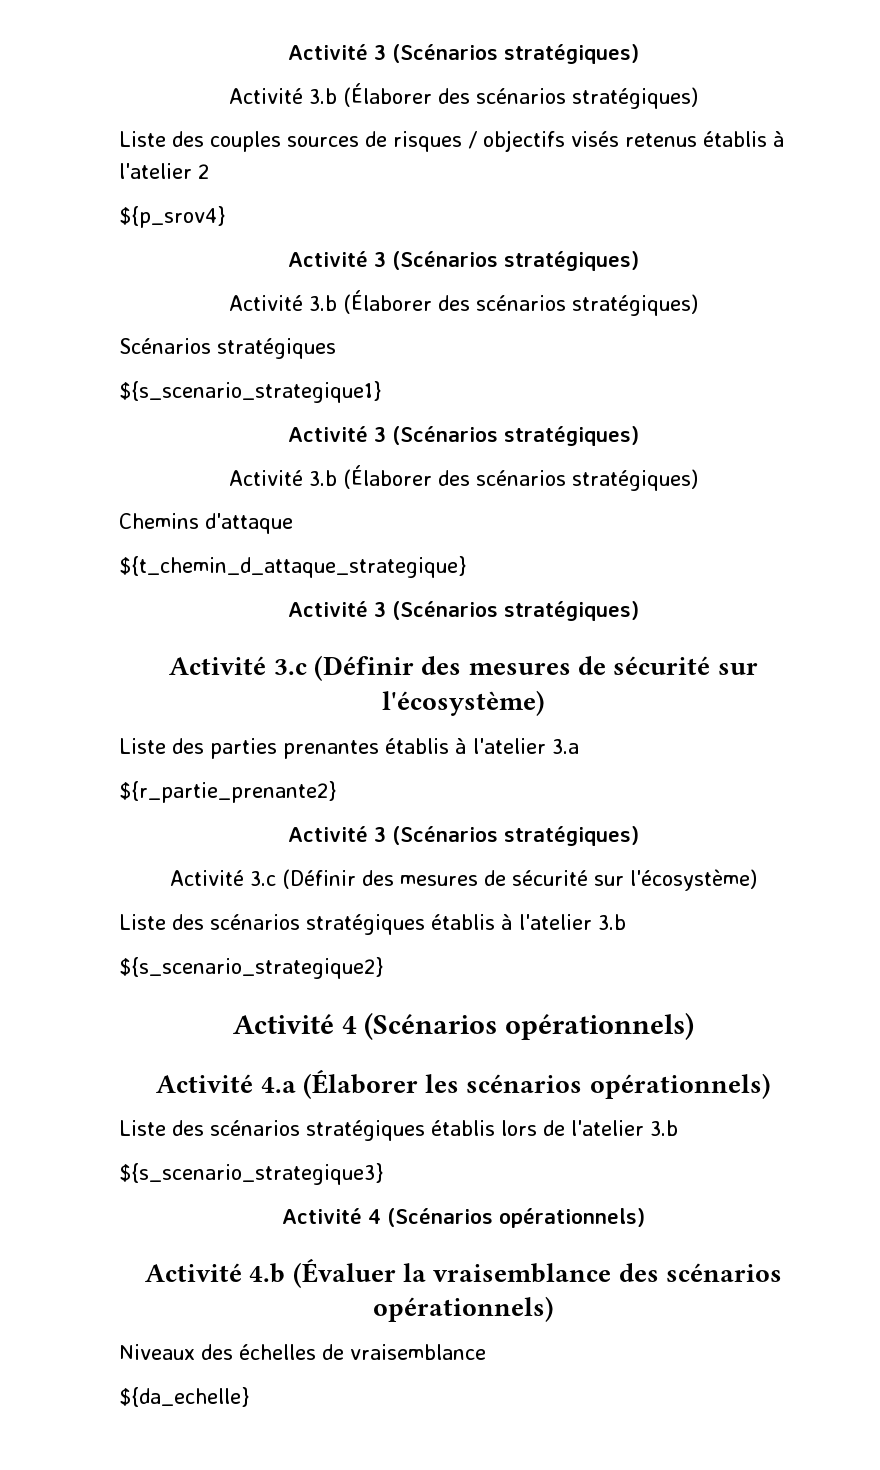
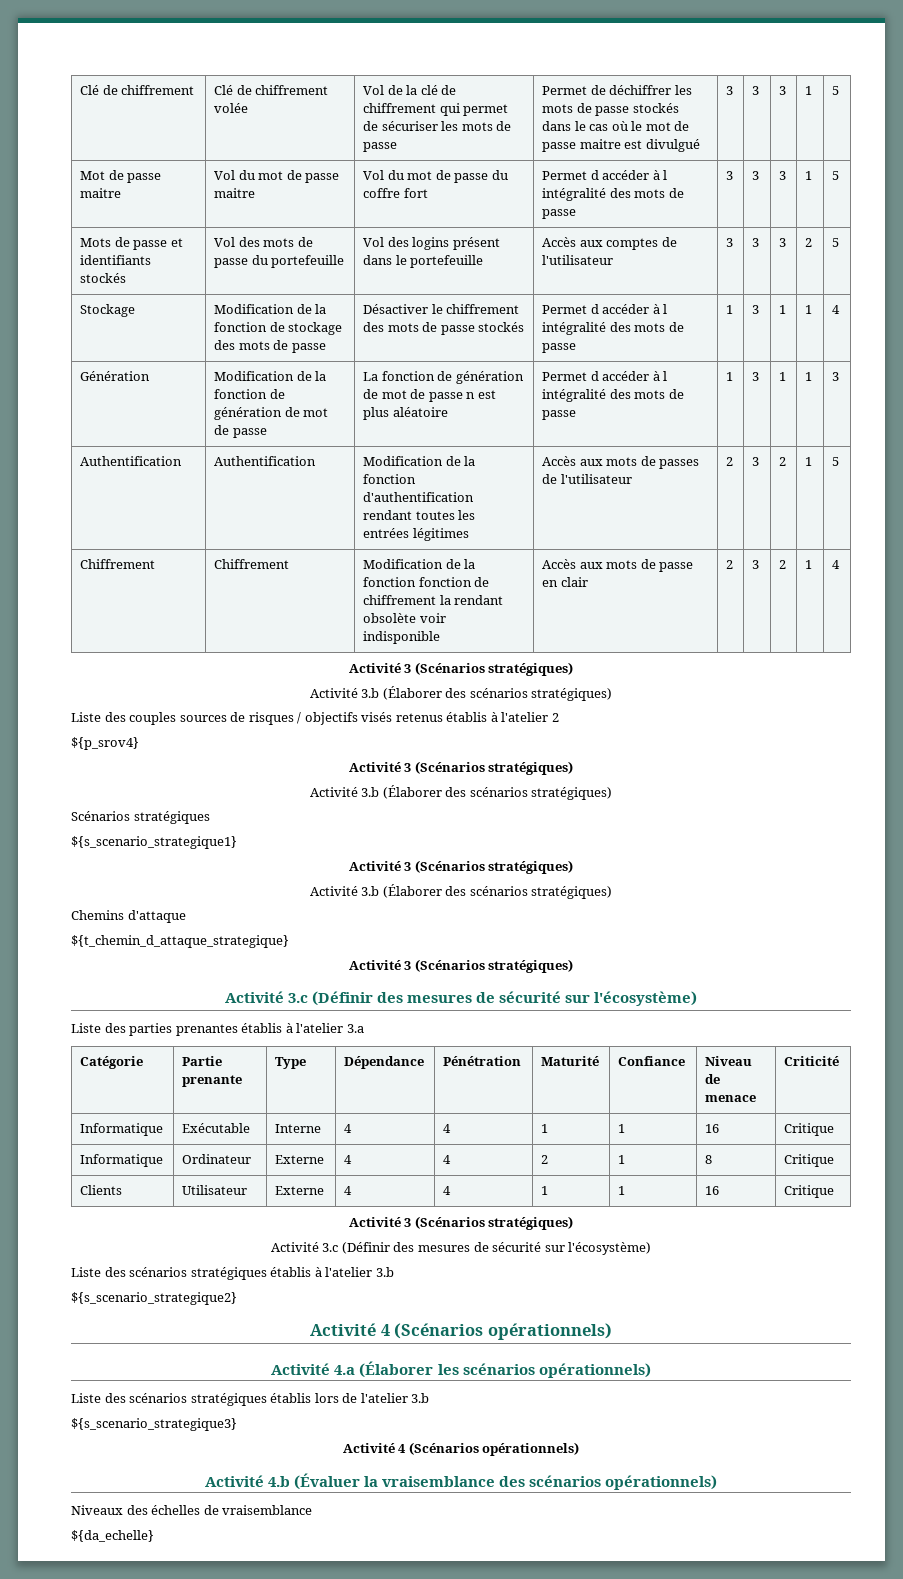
+ Clé de chiffrement | Clé de chiffrement volée | Vol de la clé de chiffrement qui permet de sécuriser les mots de passe | Permet de déchiffrer les mots de passe stockés dans le cas où le mot de passe maitre est divulgué | 3 | 3 | 3 | 1 | 5
+ Mot de passe maitre | Vol du mot de passe maitre | Vol du mot de passe du coffre fort | Permet d accéder à l intégralité des mots de passe | 3 | 3 | 3 | 1 | 5
+ Mots de passe et identifiants stockés | Vol des mots de passe du portefeuille | Vol des logins présent dans le portefeuille | Accès aux comptes de l'utilisateur | 3 | 3 | 3 | 2 | 5
+ Stockage | Modification de la fonction de stockage des mots de passe | Désactiver le chiffrement des mots de passe stockés | Permet d accéder à l intégralité des mots de passe | 1 | 3 | 1 | 1 | 4
+ Génération | Modification de la fonction de génération de mot de passe | La fonction de génération de mot de passe n est plus aléatoire | Permet d accéder à l intégralité des mots de passe | 1 | 3 | 1 | 1 | 3
+ Authentification | Authentification | Modification de la fonction d'authentification rendant toutes les entrées légitimes | Accès aux mots de passes de l'utilisateur | 2 | 3 | 2 | 1 | 5
+ Chiffrement | Chiffrement | Modification de la fonction fonction de chiffrement la rendant obsolète voir indisponible | Accès aux mots de passe en clair | 2 | 3 | 2 | 1 | 4
- ${r_partie_prenante2}
+ Catégorie | Partie prenante | Type | Dépendance | Pénétration | Maturité | Confiance | Niveau de menace | Criticité
+ Informatique | Exécutable | Interne | 4 | 4 | 1 | 1 | 16 | Critique
+ Informatique | Ordinateur | Externe | 4 | 4 | 2 | 1 | 8 | Critique
+ Clients | Utilisateur | Externe | 4 | 4 | 1 | 1 | 16 | Critique

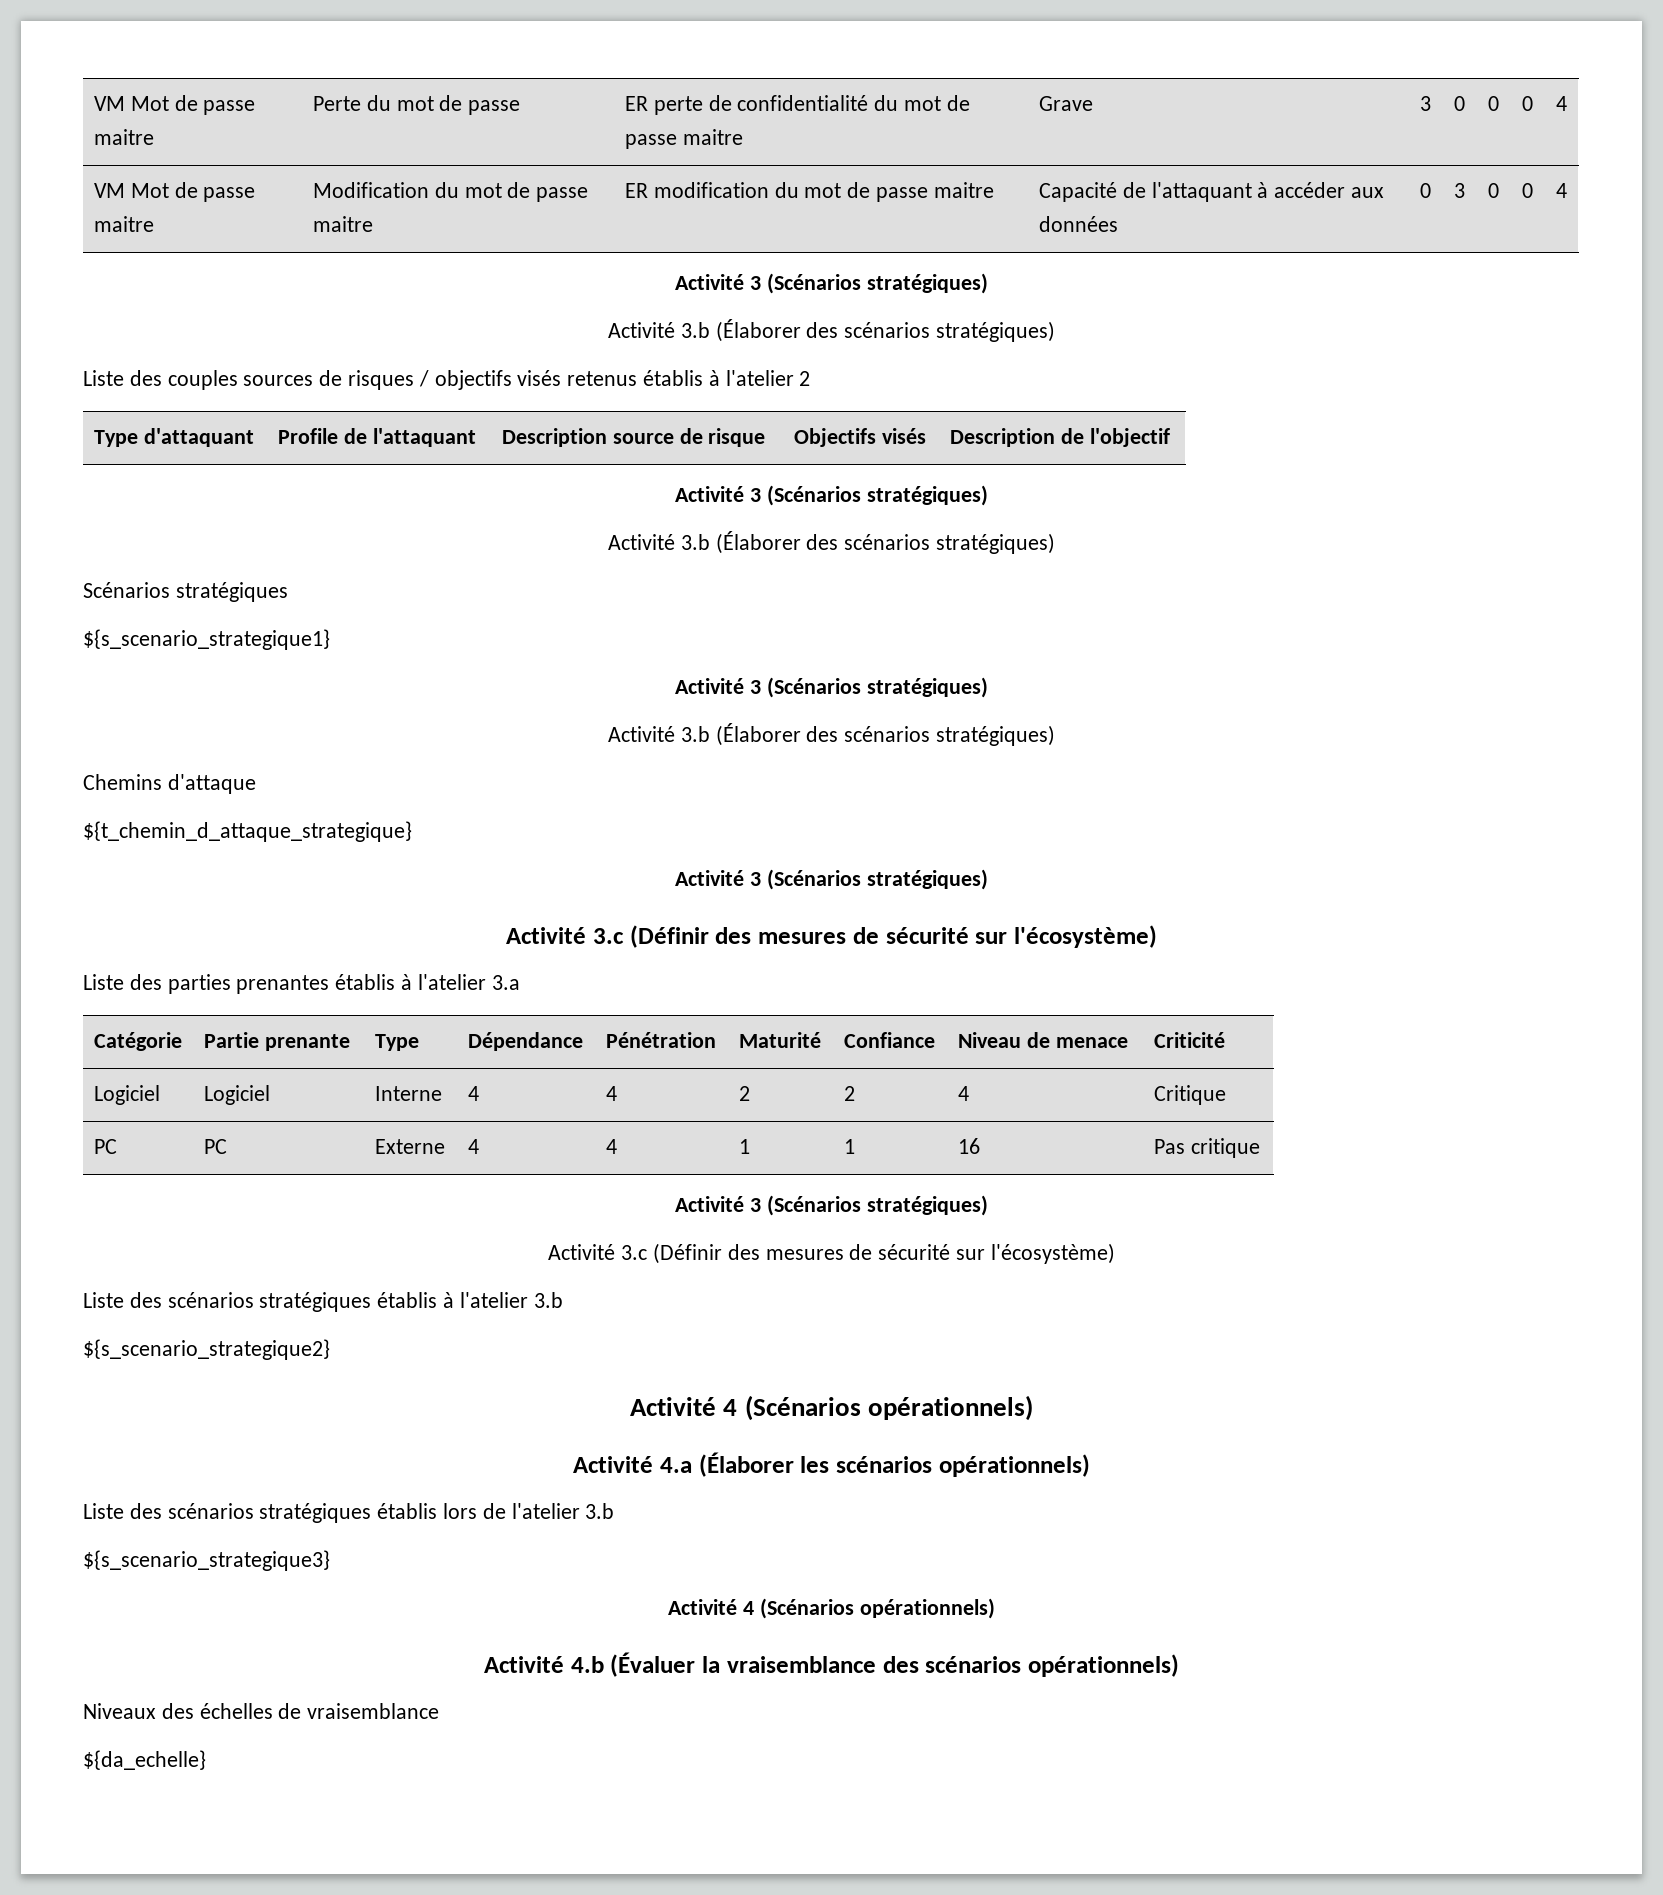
- Clé de chiffrement | Clé de chiffrement volée | Vol de la clé de chiffrement qui permet de sécuriser les mots de passe | Permet de déchiffrer les mots de passe stockés dans le cas où le mot de passe maitre est divulgué | 3 | 3 | 3 | 1 | 5
- Mot de passe maitre | Vol du mot de passe maitre | Vol du mot de passe du coffre fort | Permet d accéder à l intégralité des mots de passe | 3 | 3 | 3 | 1 | 5
- Mots de passe et identifiants stockés | Vol des mots de passe du portefeuille | Vol des logins présent dans le portefeuille | Accès aux comptes de l'utilisateur | 3 | 3 | 3 | 2 | 5
- Stockage | Modification de la fonction de stockage des mots de passe | Désactiver le chiffrement des mots de passe stockés | Permet d accéder à l intégralité des mots de passe | 1 | 3 | 1 | 1 | 4
- Génération | Modification de la fonction de génération de mot de passe | La fonction de génération de mot de passe n est plus aléatoire | Permet d accéder à l intégralité des mots de passe | 1 | 3 | 1 | 1 | 3
- Authentification | Authentification | Modification de la fonction d'authentification rendant toutes les entrées légitimes | Accès aux mots de passes de l'utilisateur | 2 | 3 | 2 | 1 | 5
- Chiffrement | Chiffrement | Modification de la fonction fonction de chiffrement la rendant obsolète voir indisponible | Accès aux mots de passe en clair | 2 | 3 | 2 | 1 | 4
+ VM Mot de passe maitre | Perte du mot de passe | ER perte de confidentialité du mot de passe maitre | Grave | 3 | 0 | 0 | 0 | 4
+ VM Mot de passe maitre | Modification du mot de passe maitre | ER modification du mot de passe maitre | Capacité de l'attaquant à accéder aux données | 0 | 3 | 0 | 0 | 4
- ${p_srov4}
+ Type d'attaquant | Profile de l'attaquant | Description source de risque | Objectifs visés | Description de l'objectif
- Informatique | Exécutable | Interne | 4 | 4 | 1 | 1 | 16 | Critique
- Informatique | Ordinateur | Externe | 4 | 4 | 2 | 1 | 8 | Critique
- Clients | Utilisateur | Externe | 4 | 4 | 1 | 1 | 16 | Critique
+ Logiciel | Logiciel | Interne | 4 | 4 | 2 | 2 | 4 | Critique
+ PC | PC | Externe | 4 | 4 | 1 | 1 | 16 | Pas critique

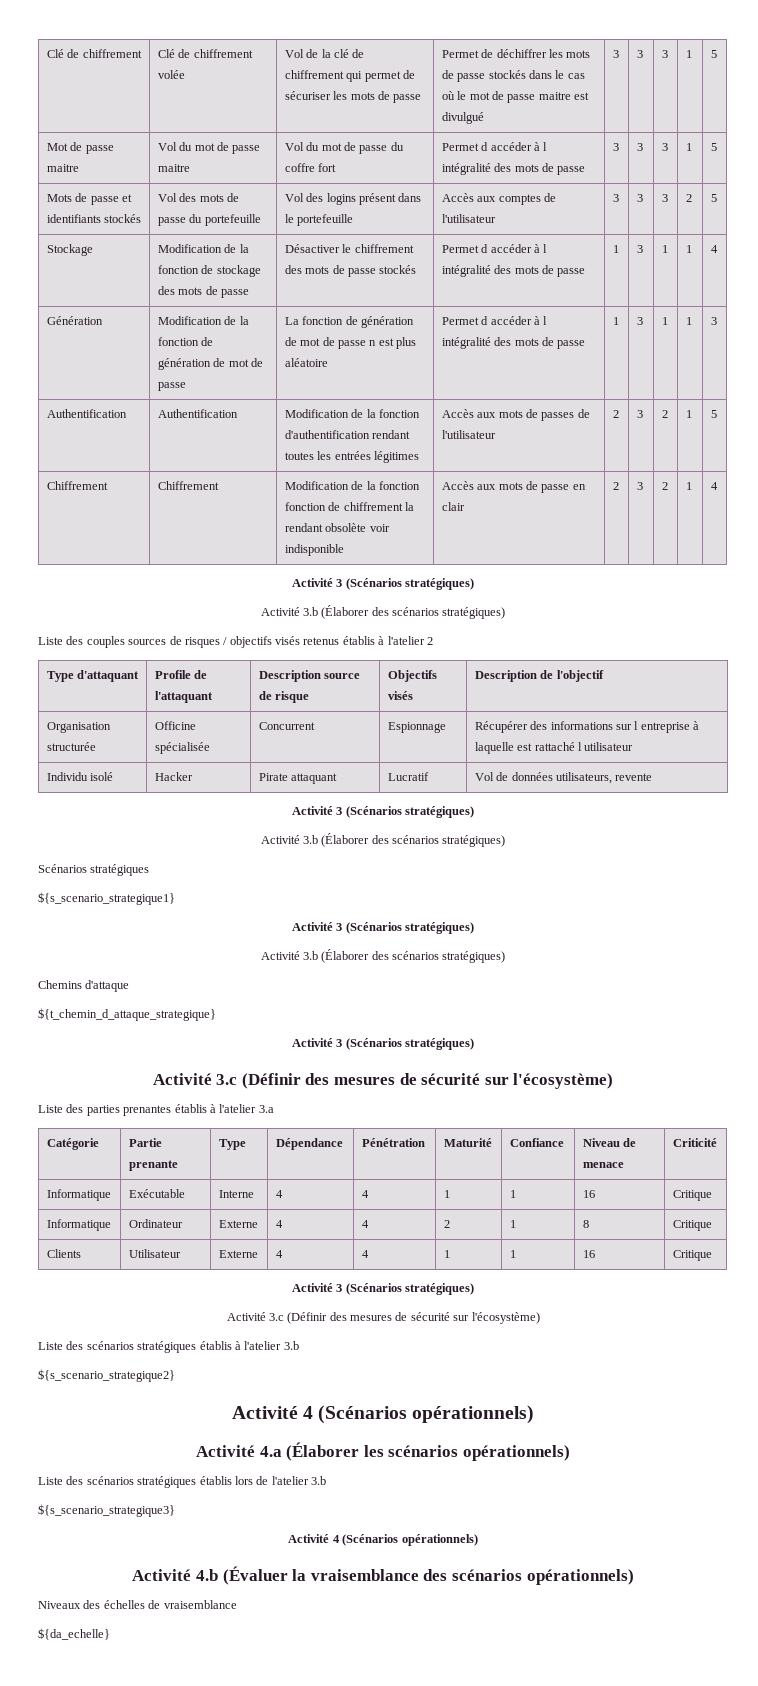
- VM Mot de passe maitre | Perte du mot de passe | ER perte de confidentialité du mot de passe maitre | Grave | 3 | 0 | 0 | 0 | 4
- VM Mot de passe maitre | Modification du mot de passe maitre | ER modification du mot de passe maitre | Capacité de l'attaquant à accéder aux données | 0 | 3 | 0 | 0 | 4
+ Clé de chiffrement | Clé de chiffrement volée | Vol de la clé de chiffrement qui permet de sécuriser les mots de passe | Permet de déchiffrer les mots de passe stockés dans le cas où le mot de passe maitre est divulgué | 3 | 3 | 3 | 1 | 5
+ Mot de passe maitre | Vol du mot de passe maitre | Vol du mot de passe du coffre fort | Permet d accéder à l intégralité des mots de passe | 3 | 3 | 3 | 1 | 5
+ Mots de passe et identifiants stockés | Vol des mots de passe du portefeuille | Vol des logins présent dans le portefeuille | Accès aux comptes de l'utilisateur | 3 | 3 | 3 | 2 | 5
+ Stockage | Modification de la fonction de stockage des mots de passe | Désactiver le chiffrement des mots de passe stockés | Permet d accéder à l intégralité des mots de passe | 1 | 3 | 1 | 1 | 4
+ Génération | Modification de la fonction de génération de mot de passe | La fonction de génération de mot de passe n est plus aléatoire | Permet d accéder à l intégralité des mots de passe | 1 | 3 | 1 | 1 | 3
+ Authentification | Authentification | Modification de la fonction d'authentification rendant toutes les entrées légitimes | Accès aux mots de passes de l'utilisateur | 2 | 3 | 2 | 1 | 5
+ Chiffrement | Chiffrement | Modification de la fonction fonction de chiffrement la rendant obsolète voir indisponible | Accès aux mots de passe en clair | 2 | 3 | 2 | 1 | 4
+ Organisation structurée | Officine spécialisée | Concurrent | Espionnage | Récupérer des informations sur l entreprise à laquelle est rattaché l utilisateur
+ Individu isolé | Hacker | Pirate attaquant | Lucratif | Vol de données utilisateurs, revente
- Logiciel | Logiciel | Interne | 4 | 4 | 2 | 2 | 4 | Critique
- PC | PC | Externe | 4 | 4 | 1 | 1 | 16 | Pas critique
+ Informatique | Exécutable | Interne | 4 | 4 | 1 | 1 | 16 | Critique
+ Informatique | Ordinateur | Externe | 4 | 4 | 2 | 1 | 8 | Critique
+ Clients | Utilisateur | Externe | 4 | 4 | 1 | 1 | 16 | Critique

